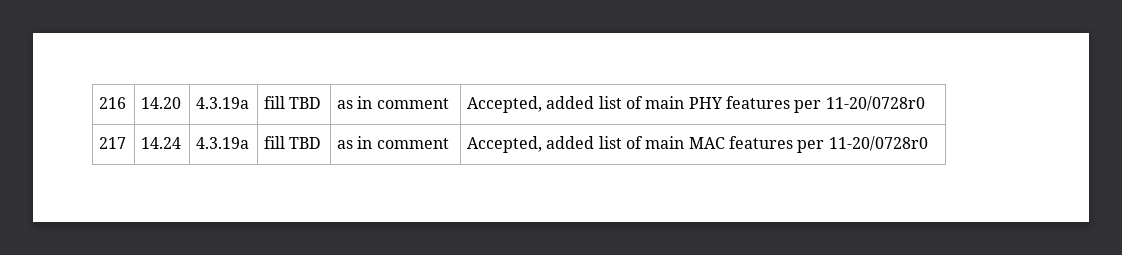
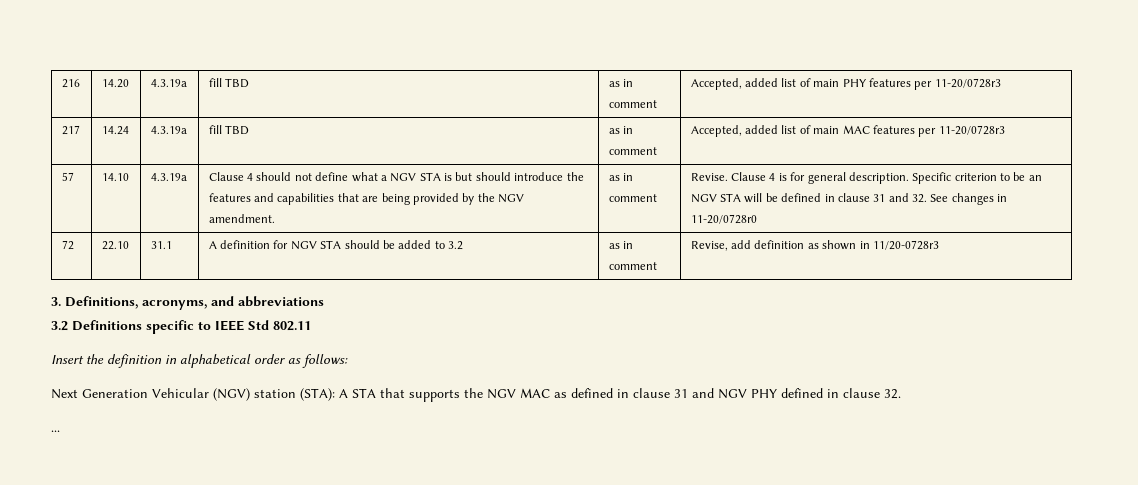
- 216 | 14.20 | 4.3.19a | fill TBD | as in comment | Accepted, added list of main PHY features per 11-20/0728r0
+ 216 | 14.20 | 4.3.19a | fill TBD | as in comment | Accepted, added list of main PHY features per 11-20/0728r3
- 217 | 14.24 | 4.3.19a | fill TBD | as in comment | Accepted, added list of main MAC features per 11-20/0728r0
+ 217 | 14.24 | 4.3.19a | fill TBD | as in comment | Accepted, added list of main MAC features per 11-20/0728r3
+ 57 | 14.10 | 4.3.19a | Clause 4 should not define what a NGV STA is but should introduce the features and capabilities that are being provided by the NGV amendment. | as in comment | Revise. Clause 4 is for general description. Specific criterion to be an NGV STA will be defined in clause 31 and 32. See changes in 11-20/0728r0
+ 72 | 22.10 | 31.1 | A definition for NGV STA should be added to 3.2 | as in comment | Revise, add definition as shown in 11/20-0728r3
+ 3. Definitions, acronyms, and abbreviations
+ 3.2 Definitions specific to IEEE Std 802.11
+ Insert the definition in alphabetical order as follows:
+ Next Generation Vehicular (NGV) station (STA): A STA that supports the NGV MAC as defined in clause 31 and NGV PHY defined in clause 32.
+ ...

